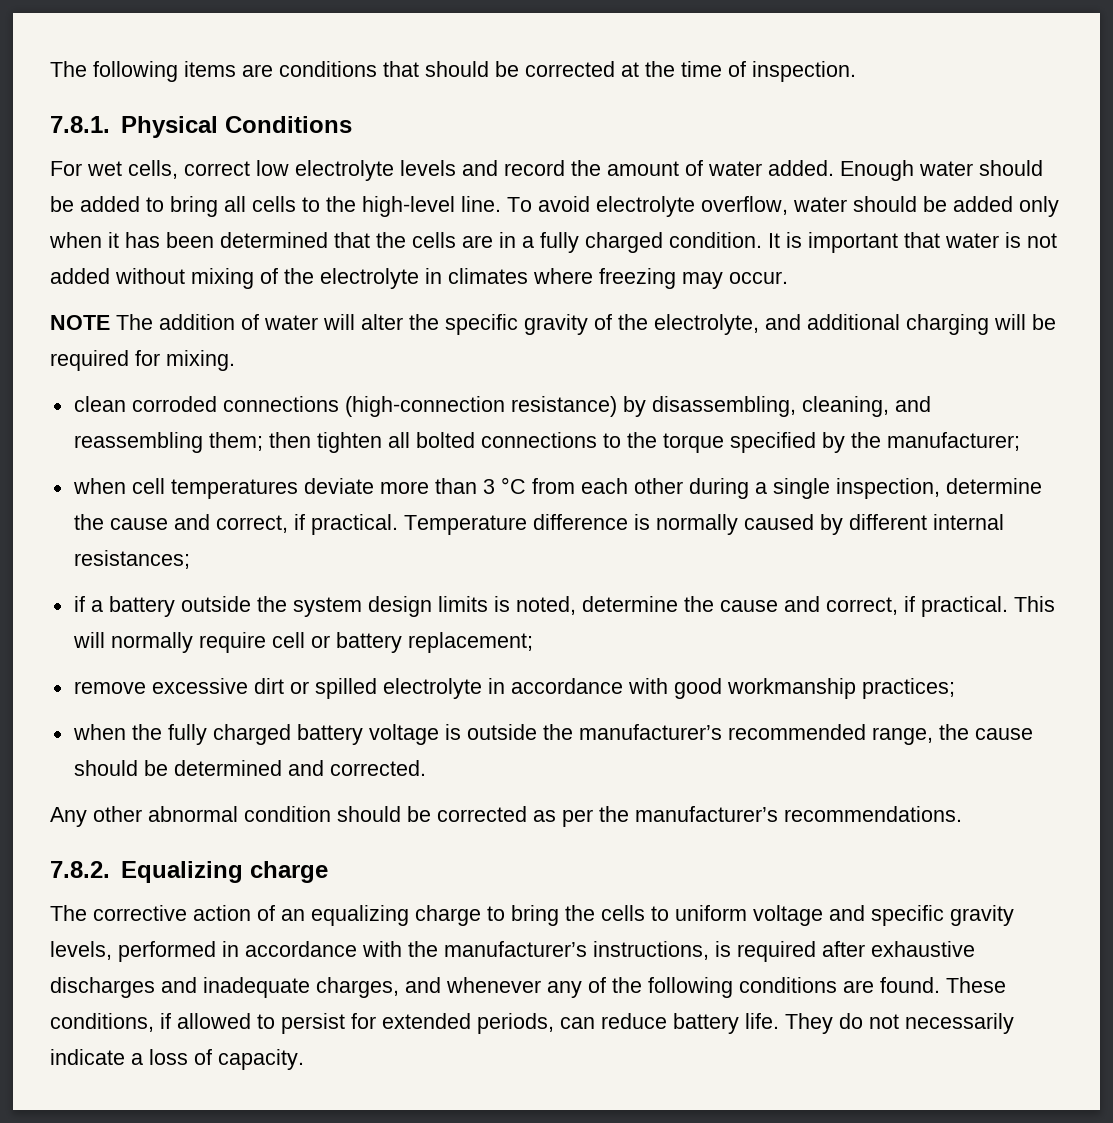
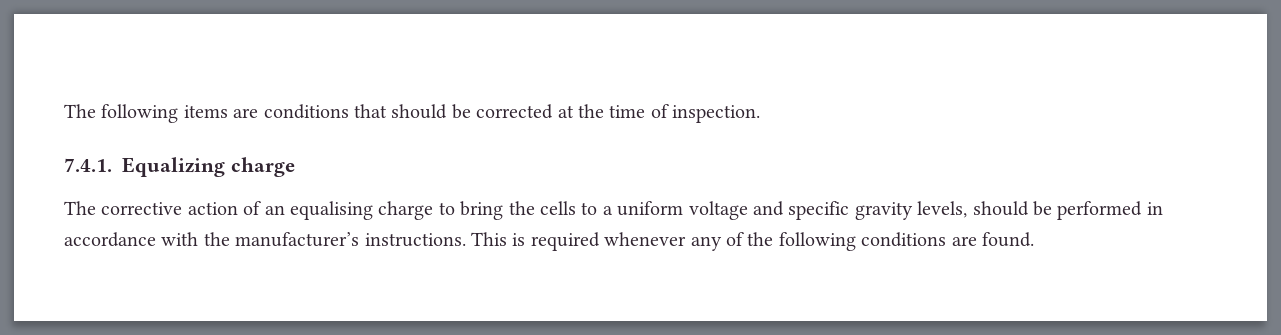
- 7.8.1. Physical Conditions
- For wet cells, correct low electrolyte levels and record the amount of water added. Enough water should be added to bring all cells to the high-level line. To avoid electrolyte overflow, water should be added only when it has been determined that the cells are in a fully charged condition. It is important that water is not added without mixing of the electrolyte in climates where freezing may occur.
- NOTE The addition of water will alter the specific gravity of the electrolyte, and additional charging will be required for mixing.
- clean corroded connections (high-connection resistance) by disassembling, cleaning, and reassembling them; then tighten all bolted connections to the torque specified by the manufacturer;
- when cell temperatures deviate more than 3 °C from each other during a single inspection, determine the cause and correct, if practical. Temperature difference is normally caused by different internal resistances;
- if a battery outside the system design limits is noted, determine the cause and correct, if practical. This will normally require cell or battery replacement;
- remove excessive dirt or spilled electrolyte in accordance with good workmanship practices;
- when the fully charged battery voltage is outside the manufacturer’s recommended range, the cause should be determined and corrected.
- Any other abnormal condition should be corrected as per the manufacturer’s recommendations.
- 7.8.2. Equalizing charge
+ 7.4.1. Equalizing charge
- The corrective action of an equalizing charge to bring the cells to uniform voltage and specific gravity levels, performed in accordance with the manufacturer’s instructions, is required after exhaustive discharges and inadequate charges, and whenever any of the following conditions are found. These conditions, if allowed to persist for extended periods, can reduce battery life. They do not necessarily indicate a loss of capacity.
+ The corrective action of an equalising charge to bring the cells to a uniform voltage and specific gravity levels, should be performed in accordance with the manufacturer’s instructions. This is required whenever any of the following conditions are found.

